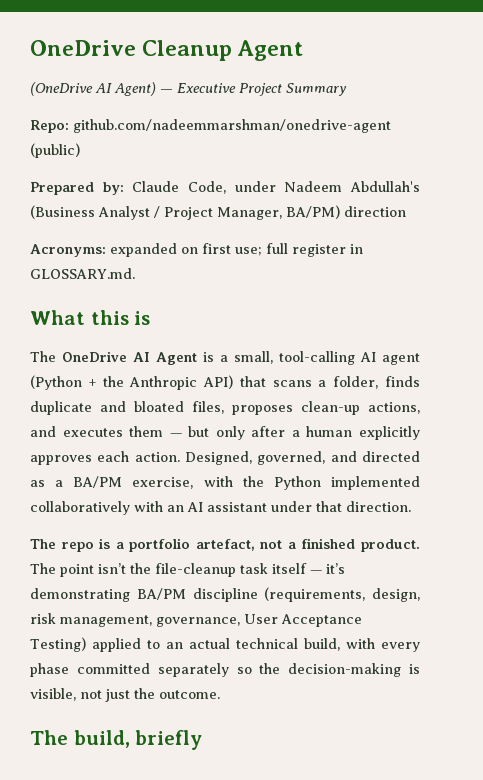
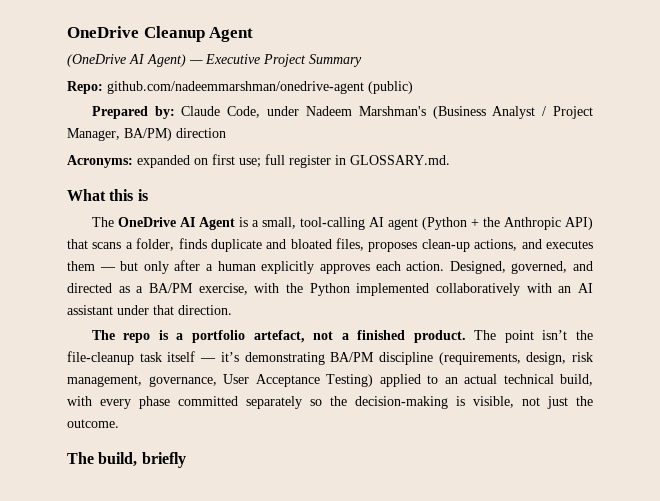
- Prepared by: Claude Code, under Nadeem Abdullah's (Business Analyst / Project Manager, BA/PM) direction
+ Prepared by: Claude Code, under Nadeem Marshman's (Business Analyst / Project Manager, BA/PM) direction

